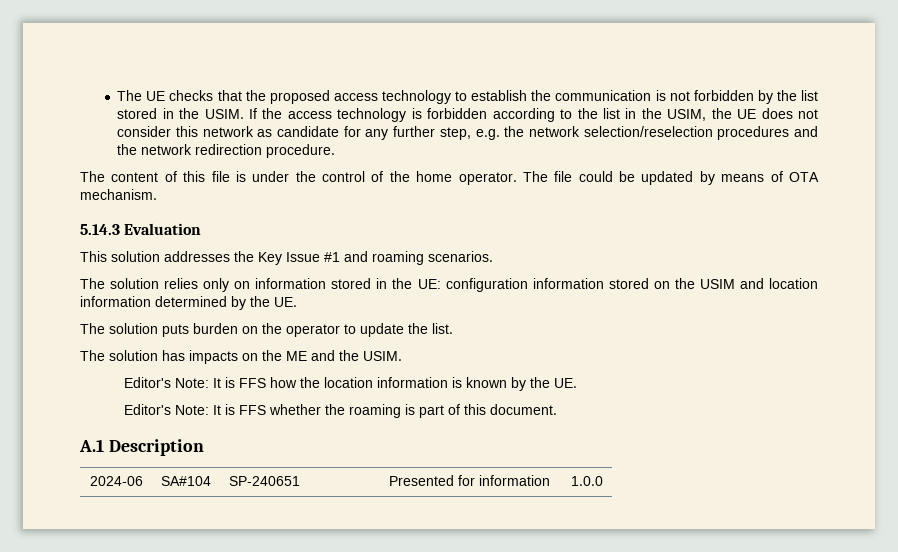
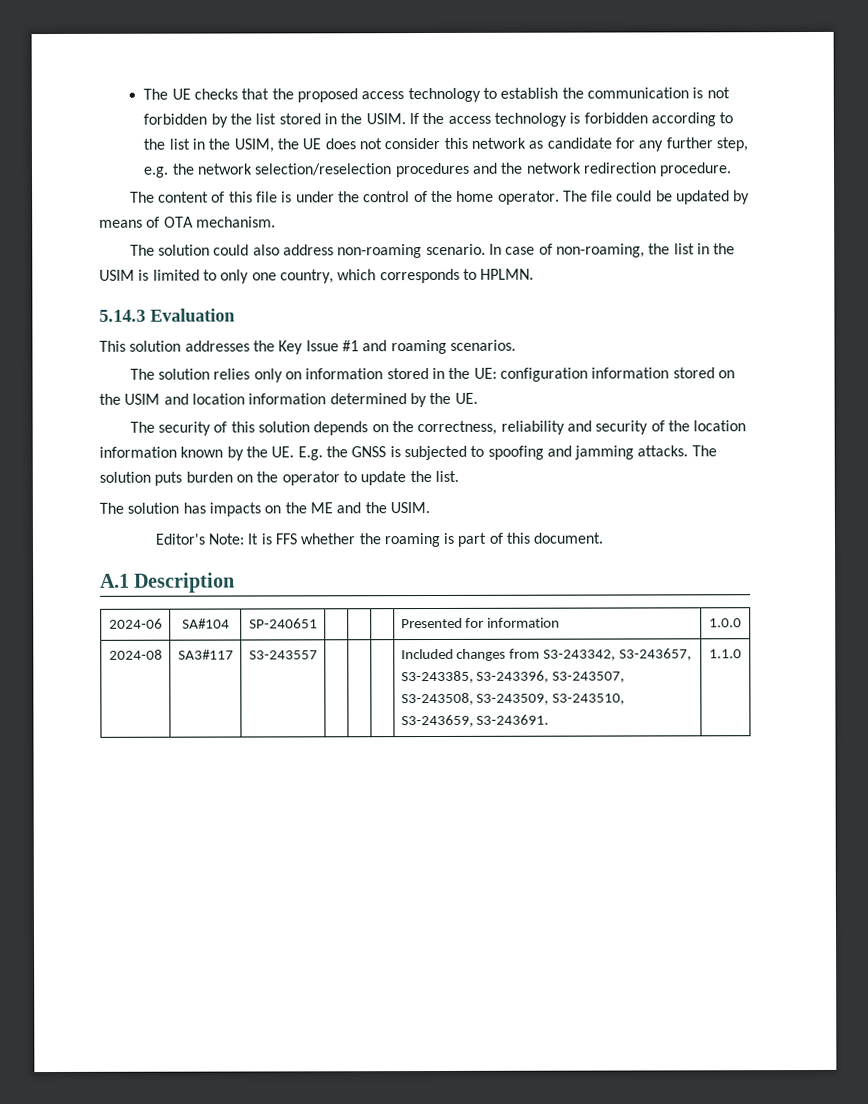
+ The solution could also address non-roaming scenario. In case of non-roaming, the list in the USIM is limited to only one country, which corresponds to HPLMN.
- The solution puts burden on the operator to update the list.
+ The security of this solution depends on the correctness, reliability and security of the location information known by the UE. E.g. the GNSS is subjected to spoofing and jamming attacks. The solution puts burden on the operator to update the list.
- Editor's Note: It is FFS how the location information is known by the UE.
+ 2024-08 | SA3#117 | S3-243557 | | | | Included changes from S3-243342, S3-243657, S3-243385, S3-243396, S3-243507, S3-243508, S3-243509, S3-243510, S3-243659, S3-243691. | 1.1.0

